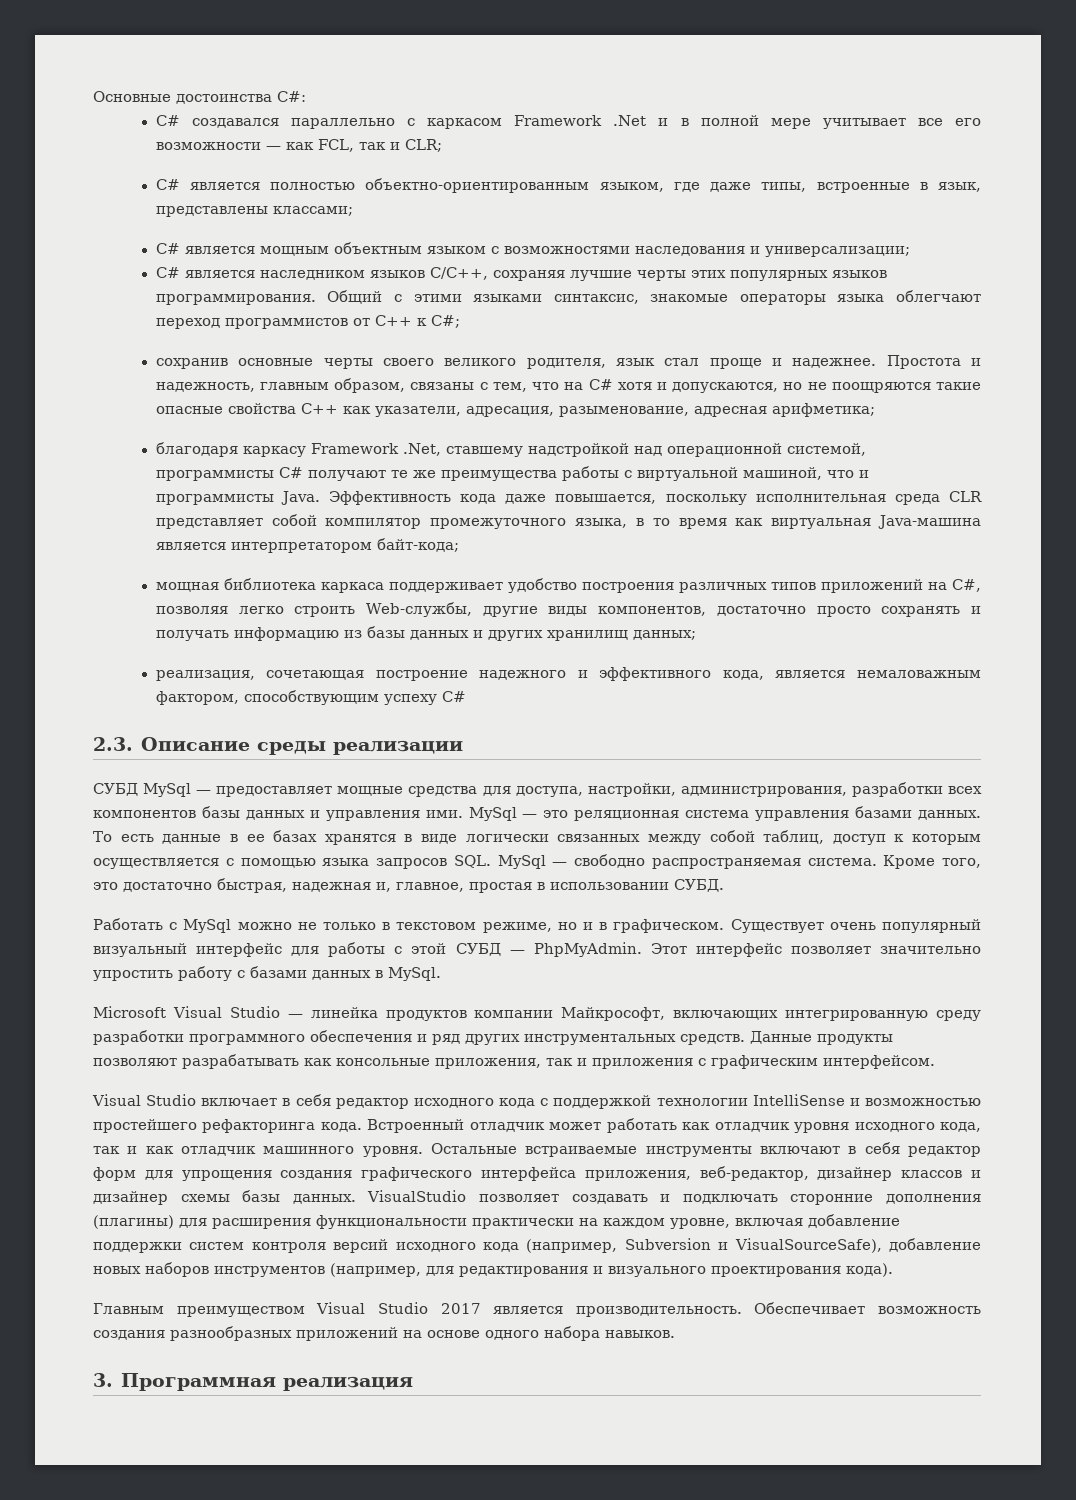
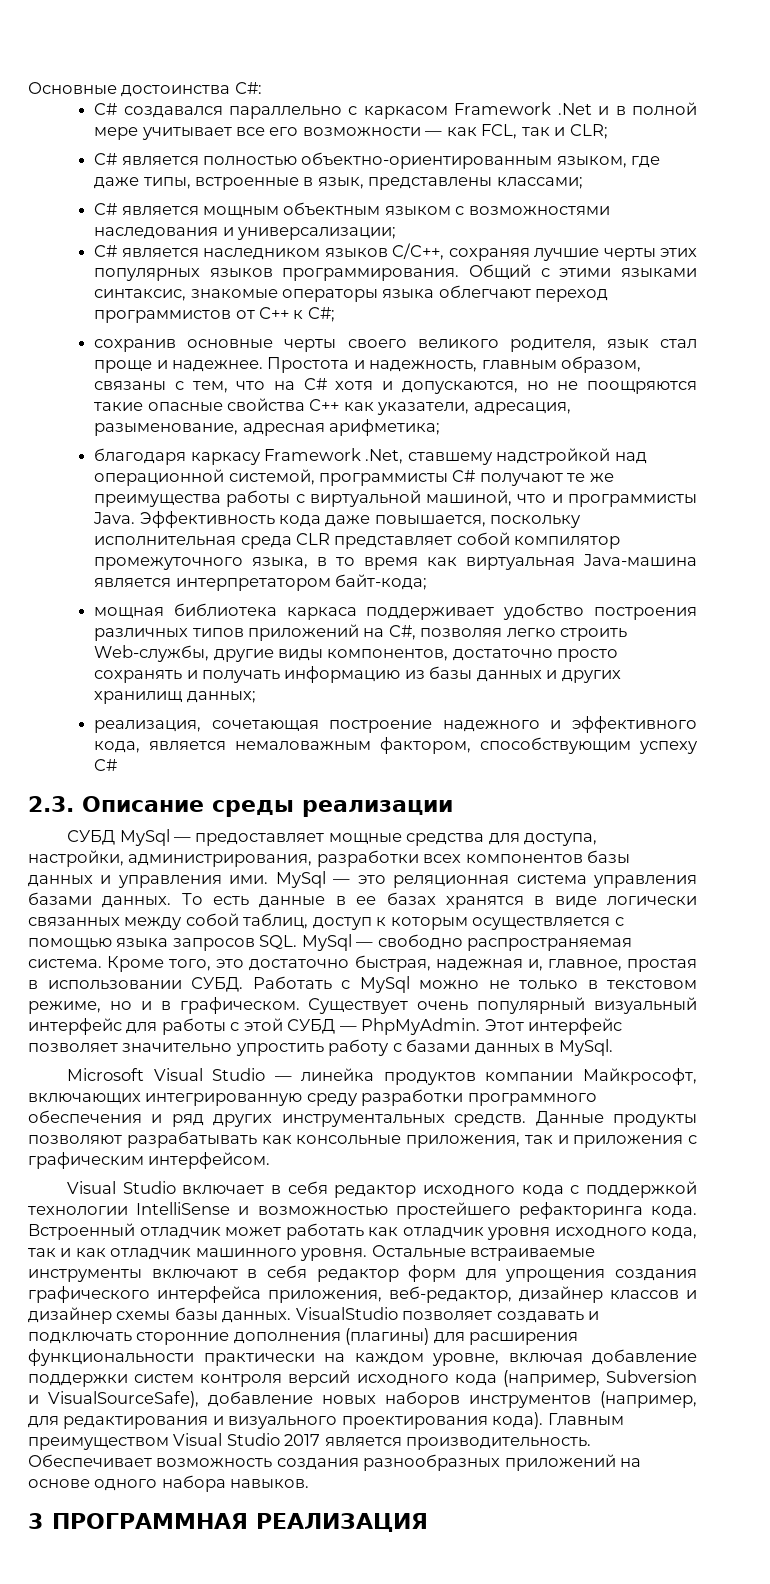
- Кроме того, это достаточно быстрая, надежная и, главное, простая в использовании СУБД.
- Работать с MySql можно не только в текстовом режиме, но и в графическом.
+ Кроме того, это достаточно быстрая, надежная и, главное, простая в использовании СУБД. Работать с MySql можно не только в текстовом режиме, но и в графическом.
- VisualStudio позволяет создавать и подключать сторонние дополнения (плагины) для расширения функциональности практически на каждом уровне, включая добавление поддержки систем контроля версий исходного кода (например, Subversion и VisualSourceSafe), добавление новых наборов инструментов (например, для редактирования и визуального проектирования кода).
- Главным преимуществом Visual Studio 2017 является производительность.
+ VisualStudio позволяет создавать и подключать сторонние дополнения (плагины) для расширения функциональности практически на каждом уровне, включая добавление поддержки систем контроля версий исходного кода (например, Subversion и VisualSourceSafe), добавление новых наборов инструментов (например, для редактирования и визуального проектирования кода). Главным преимуществом Visual Studio 2017 является производительность.
- 3. Программная реализация
+ 3 ПРОГРАММНАЯ РЕАЛИЗАЦИЯ

